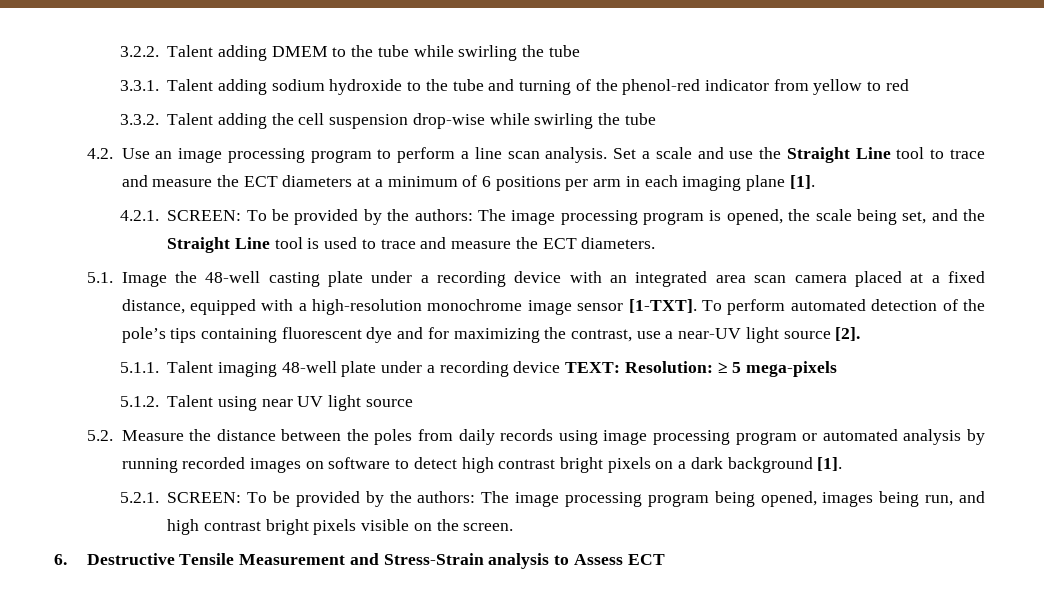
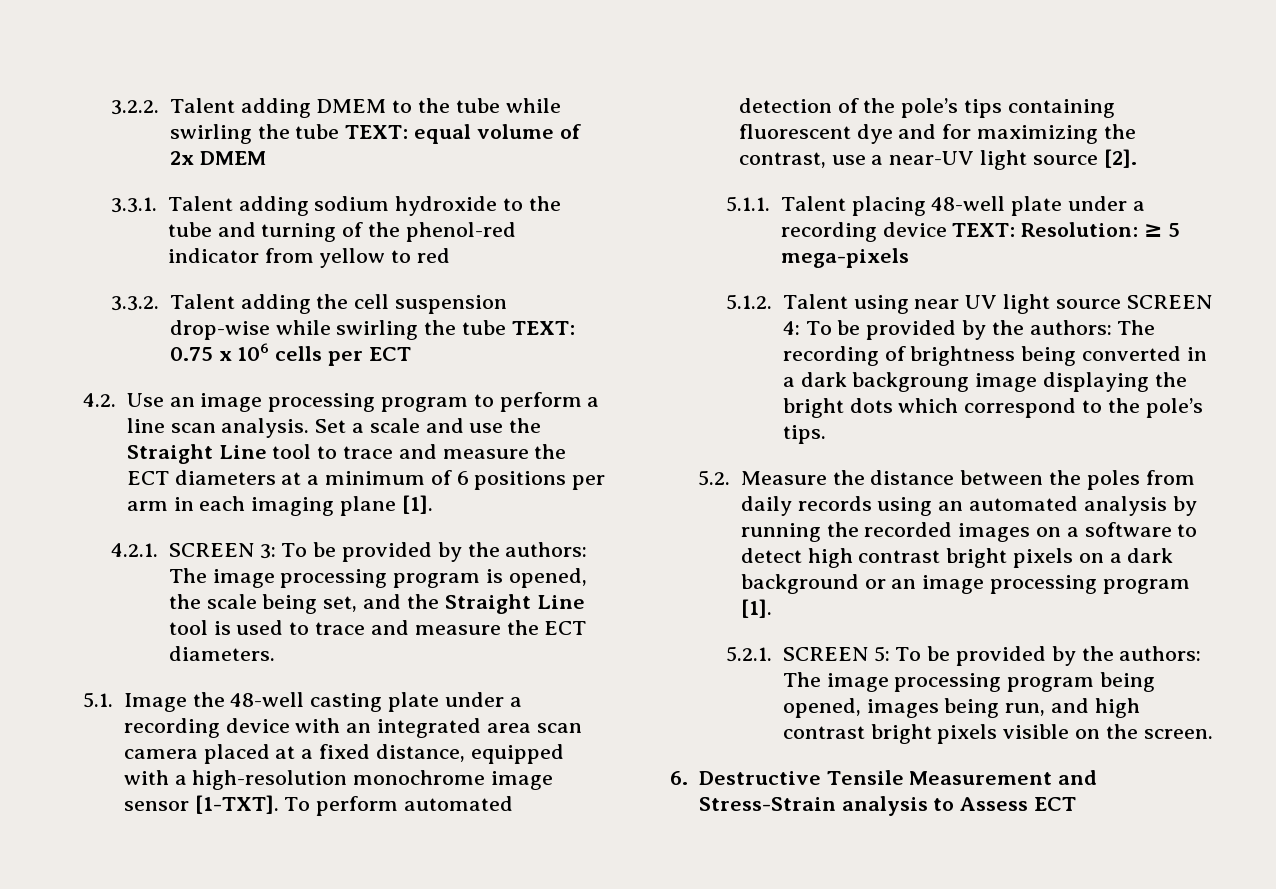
- 3.2.2. Talent adding DMEM to the tube while swirling the tube
+ 3.2.2. Talent adding DMEM to the tube while swirling the tube TEXT: equal volume of 2x DMEM
- 3.3.2. Talent adding the cell suspension drop-wise while swirling the tube
+ 3.3.2. Talent adding the cell suspension drop-wise while swirling the tube TEXT: 0.75 x 106 cells per ECT
- 4.2.1. SCREEN: To be provided by the authors: The image processing program is opened, the scale being set, and the Straight Line tool is used to trace and measure the ECT diameters.
+ 4.2.1. SCREEN 3: To be provided by the authors: The image processing program is opened, the scale being set, and the Straight Line tool is used to trace and measure the ECT diameters.
- 5.1.1. Talent imaging 48-well plate under a recording device TEXT: Resolution: ≥ 5 mega-pixels
+ 5.1.1. Talent placing 48-well plate under a recording device TEXT: Resolution: ≥ 5 mega-pixels
- 5.1.2. Talent using near UV light source
+ 5.1.2. Talent using near UV light source SCREEN 4: To be provided by the authors: The recording of brightness being converted in a dark backgroung image displaying the bright dots which correspond to the pole’s tips.
- 5.2. Measure the distance between the poles from daily records using image processing program or automated analysis by running recorded images on software to detect high contrast bright pixels on a dark background [1].
+ 5.2. Measure the distance between the poles from daily records using an automated analysis by running the recorded images on a software to detect high contrast bright pixels on a dark background or an image processing program [1].
- 5.2.1. SCREEN: To be provided by the authors: The image processing program being opened, images being run, and high contrast bright pixels visible on the screen.
+ 5.2.1. SCREEN 5: To be provided by the authors: The image processing program being opened, images being run, and high contrast bright pixels visible on the screen.

